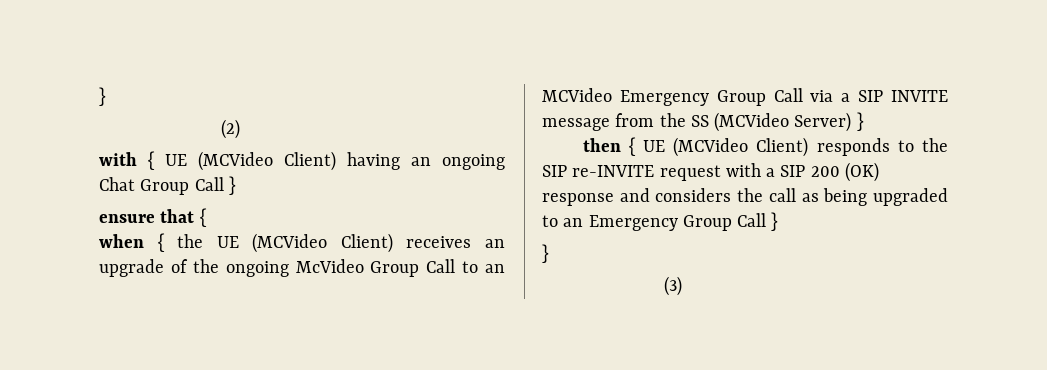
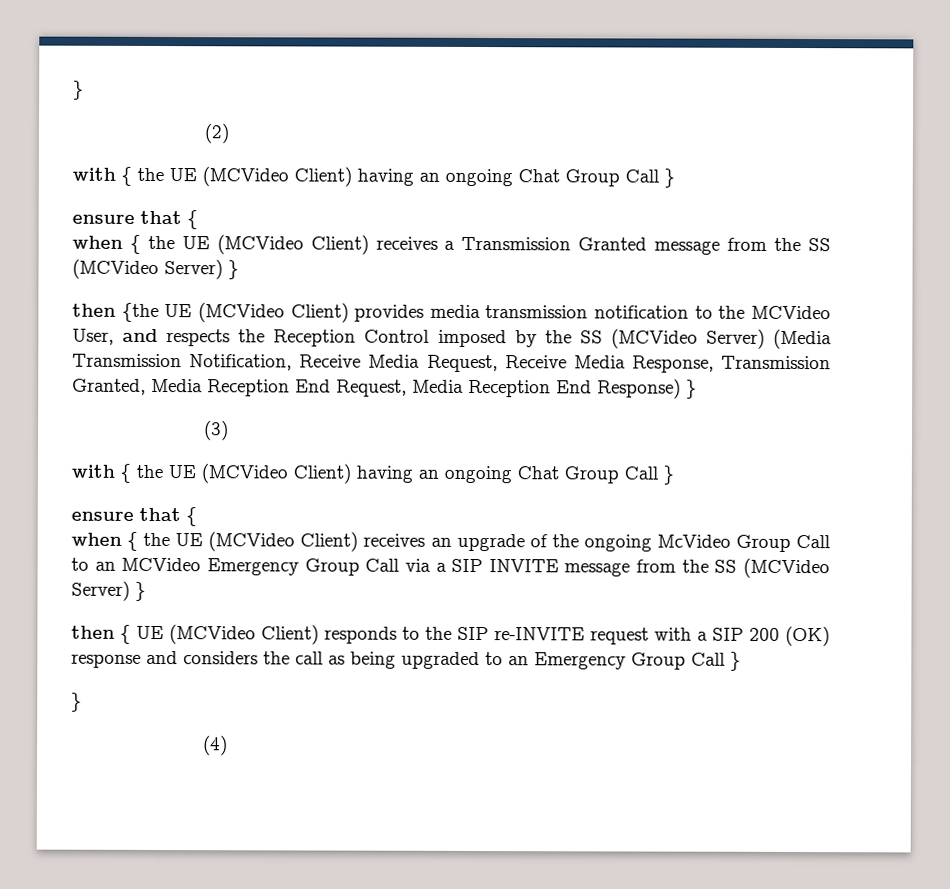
  (2)
- with { UE (MCVideo Client) having an ongoing Chat Group Call }
+ with { the UE (MCVideo Client) having an ongoing Chat Group Call }
+ ensure that {
+ when { the UE (MCVideo Client) receives a Transmission Granted message from the SS (MCVideo Server) }
+ then {the UE (MCVideo Client) provides media transmission notification to the MCVideo User, and respects the Reception Control imposed by the SS (MCVideo Server) (Media Transmission Notification, Receive Media Request, Receive Media Response, Transmission Granted, Media Reception End Request, Media Reception End Response) }
+ (3)
+ with { the UE (MCVideo Client) having an ongoing Chat Group Call }
- (3)
+ (4)

